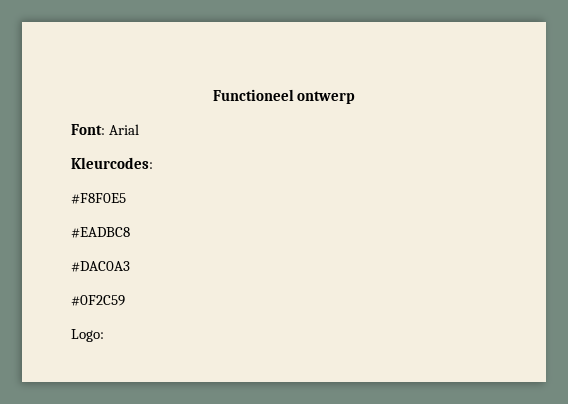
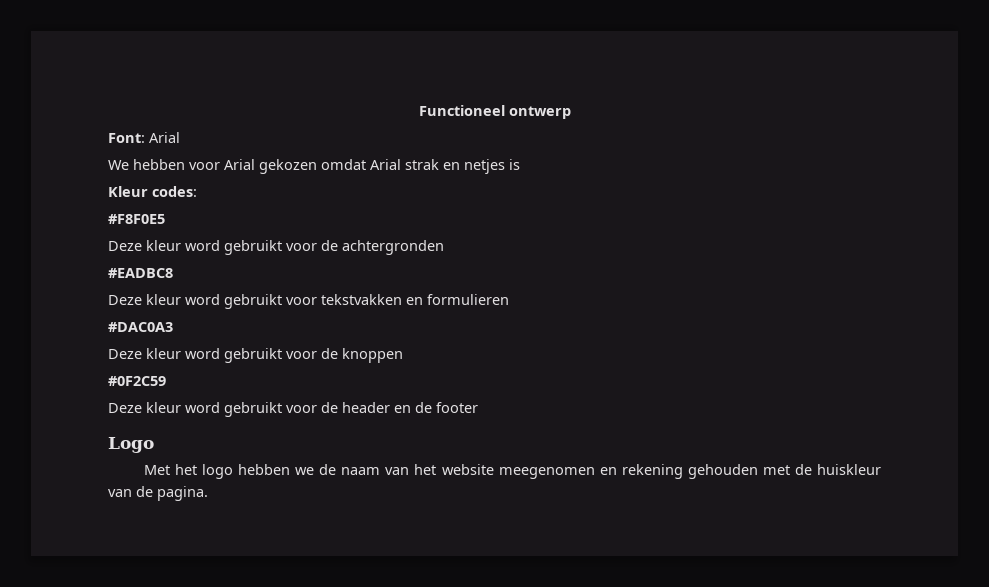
- Kleurcodes:
+ We hebben voor Arial gekozen omdat Arial strak en netjes is
+ Kleur codes:
  #F8F0E5
+ Deze kleur word gebruikt voor de achtergronden
  #EADBC8
+ Deze kleur word gebruikt voor tekstvakken en formulieren
  #DAC0A3
+ Deze kleur word gebruikt voor de knoppen
  #0F2C59
- Logo:
+ Deze kleur word gebruikt voor de header en de footer
+ Logo
+ Met het logo hebben we de naam van het website meegenomen en rekening gehouden met de huiskleur van de pagina.

